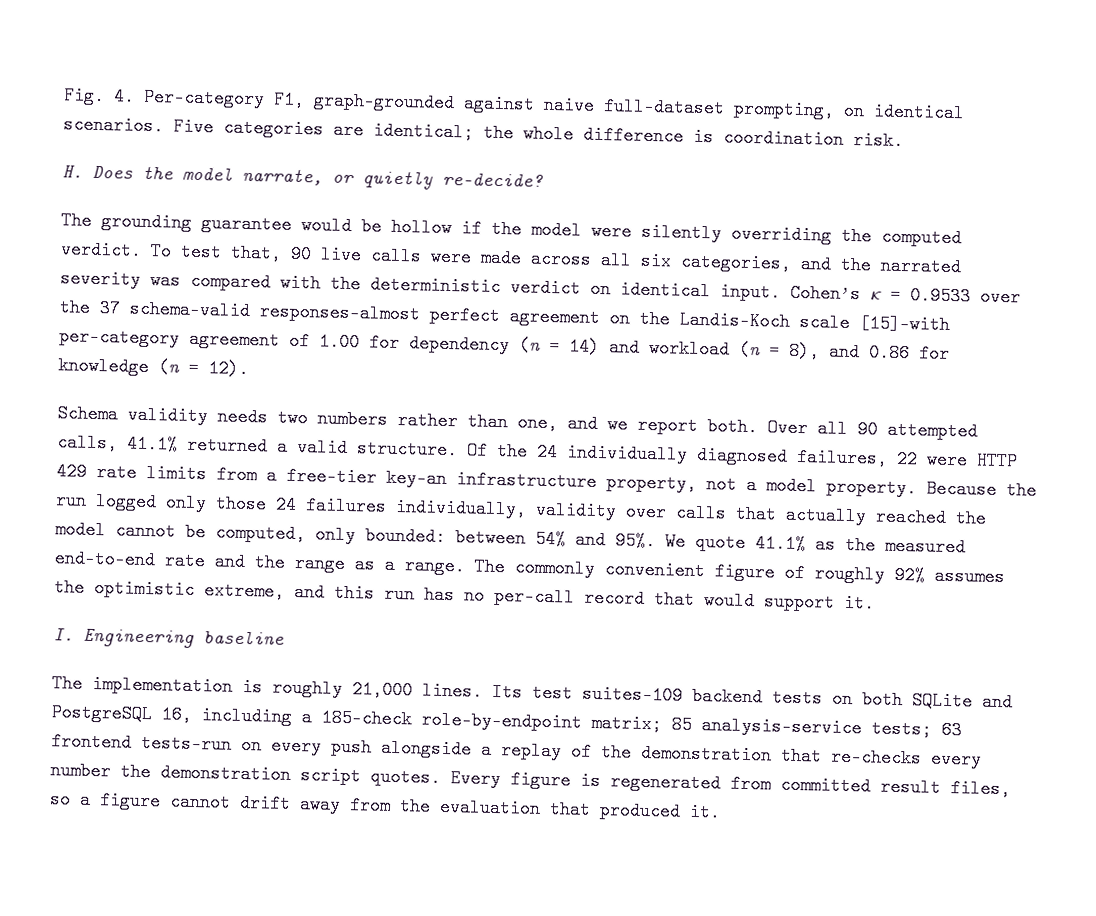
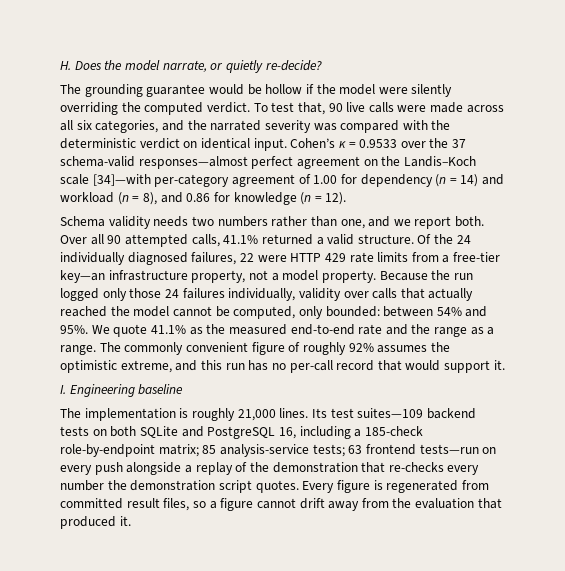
- Fig. 4. Per-category F1, graph-grounded against naive full-dataset prompting, on identical scenarios. Five categories are identical; the whole difference is coordination risk.
- Cohen’s κ = 0.9533 over the 37 schema-valid responses—almost perfect agreement on the Landis–Koch scale [15]—with per-category agreement of 1.00 for dependency (n = 14) and workload (n = 8), and 0.86 for knowledge (n = 12).
+ Cohen’s κ = 0.9533 over the 37 schema-valid responses—almost perfect agreement on the Landis–Koch scale [34]—with per-category agreement of 1.00 for dependency (n = 14) and workload (n = 8), and 0.86 for knowledge (n = 12).

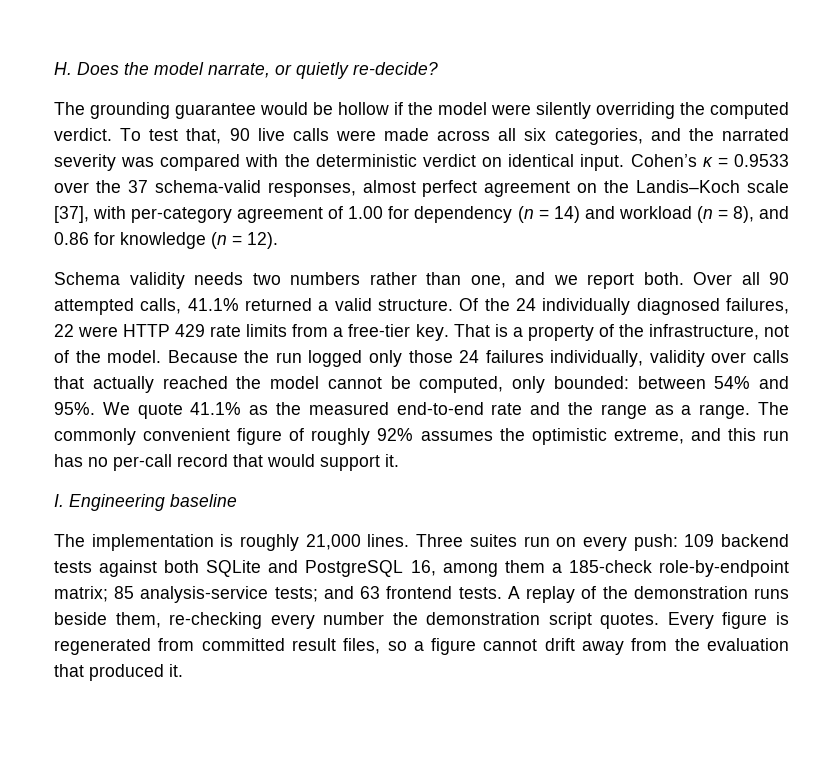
- Cohen’s κ = 0.9533 over the 37 schema-valid responses—almost perfect agreement on the Landis–Koch scale [34]—with per-category agreement of 1.00 for dependency (n = 14) and workload (n = 8), and 0.86 for knowledge (n = 12).
+ Cohen’s κ = 0.9533 over the 37 schema-valid responses, almost perfect agreement on the Landis–Koch scale [37], with per-category agreement of 1.00 for dependency (n = 14) and workload (n = 8), and 0.86 for knowledge (n = 12).
- Of the 24 individually diagnosed failures, 22 were HTTP 429 rate limits from a free-tier key—an infrastructure property, not a model property.
+ Of the 24 individually diagnosed failures, 22 were HTTP 429 rate limits from a free-tier key. That is a property of the infrastructure, not of the model.
- Its test suites—109 backend tests on both SQLite and PostgreSQL 16, including a 185-check role-by-endpoint matrix; 85 analysis-service tests; 63 frontend tests—run on every push alongside a replay of the demonstration that re-checks every number the demonstration script quotes.
+ Three suites run on every push: 109 backend tests against both SQLite and PostgreSQL 16, among them a 185-check role-by-endpoint matrix; 85 analysis-service tests; and 63 frontend tests. A replay of the demonstration runs beside them, re-checking every number the demonstration script quotes.

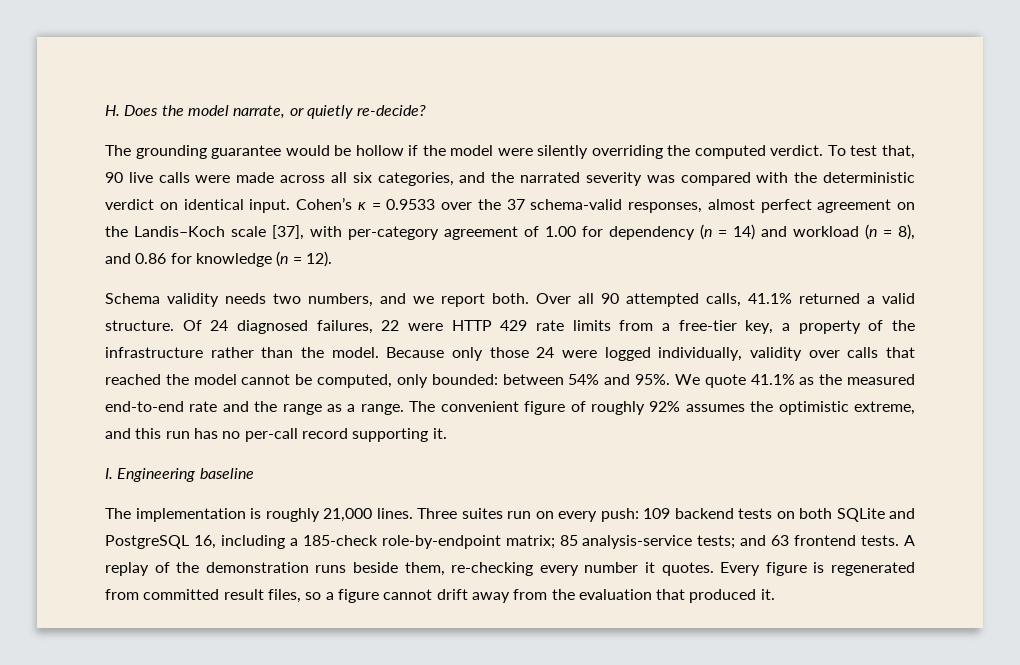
- Schema validity needs two numbers rather than one, and we report both.
+ Schema validity needs two numbers, and we report both.
- Of the 24 individually diagnosed failures, 22 were HTTP 429 rate limits from a free-tier key. That is a property of the infrastructure, not of the model. Because the run logged only those 24 failures individually, validity over calls that actually reached the model cannot be computed, only bounded: between 54% and 95%.
+ Of 24 diagnosed failures, 22 were HTTP 429 rate limits from a free-tier key, a property of the infrastructure rather than the model. Because only those 24 were logged individually, validity over calls that reached the model cannot be computed, only bounded: between 54% and 95%.
- The commonly convenient figure of roughly 92% assumes the optimistic extreme, and this run has no per-call record that would support it.
+ The convenient figure of roughly 92% assumes the optimistic extreme, and this run has no per-call record supporting it.
- Three suites run on every push: 109 backend tests against both SQLite and PostgreSQL 16, among them a 185-check role-by-endpoint matrix; 85 analysis-service tests; and 63 frontend tests.
+ Three suites run on every push: 109 backend tests on both SQLite and PostgreSQL 16, including a 185-check role-by-endpoint matrix; 85 analysis-service tests; and 63 frontend tests.
- A replay of the demonstration runs beside them, re-checking every number the demonstration script quotes.
+ A replay of the demonstration runs beside them, re-checking every number it quotes.

